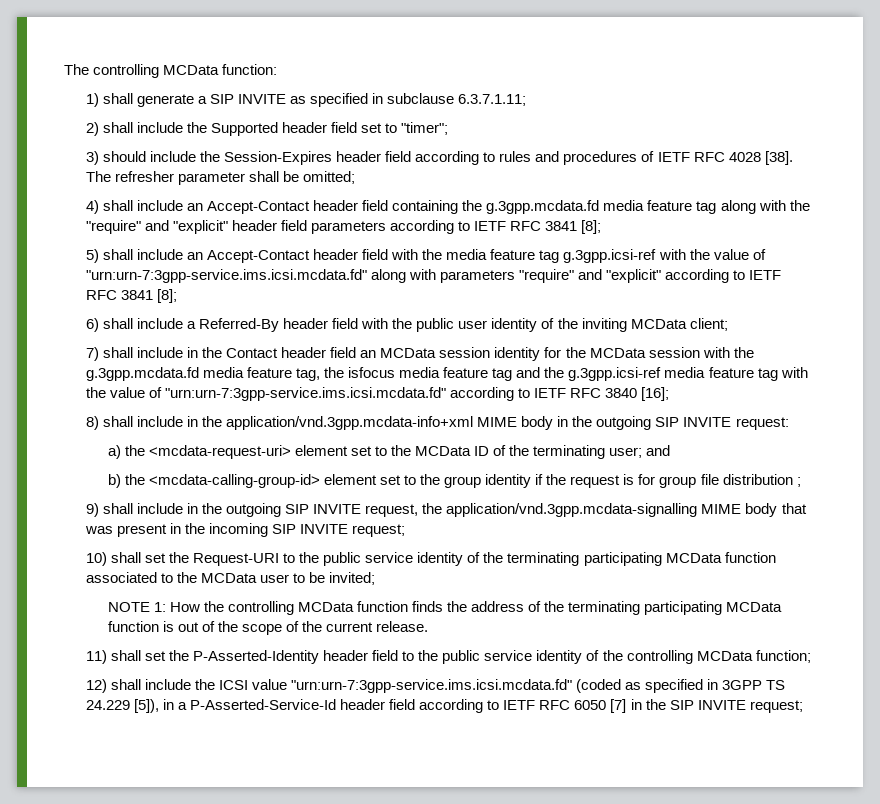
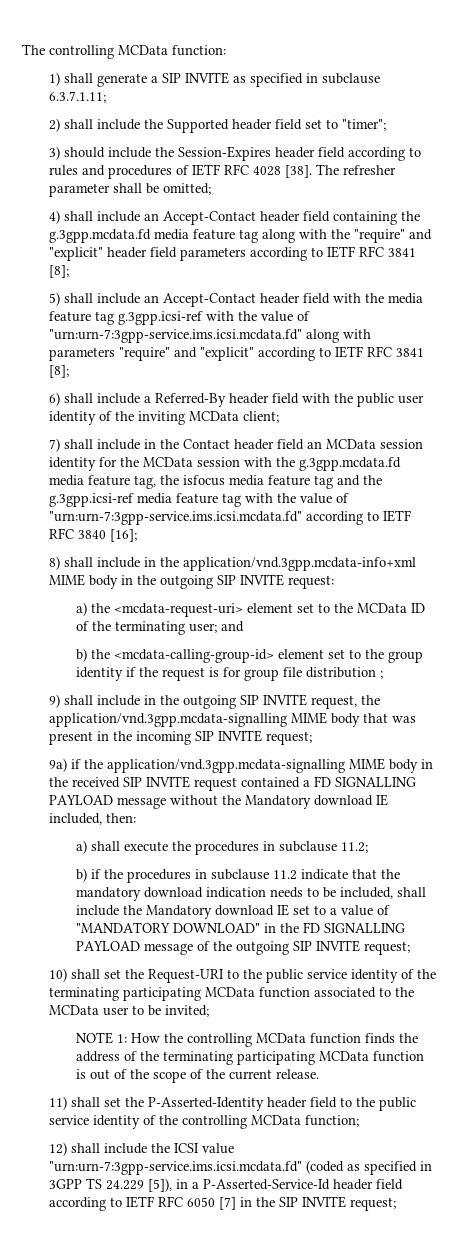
+ 9a) if the application/vnd.3gpp.mcdata-signalling MIME body in the received SIP INVITE request contained a FD SIGNALLING PAYLOAD message without the Mandatory download IE included, then:
+ a) shall execute the procedures in subclause 11.2;
+ b) if the procedures in subclause 11.2 indicate that the mandatory download indication needs to be included, shall include the Mandatory download IE set to a value of "MANDATORY DOWNLOAD" in the FD SIGNALLING PAYLOAD message of the outgoing SIP INVITE request;

